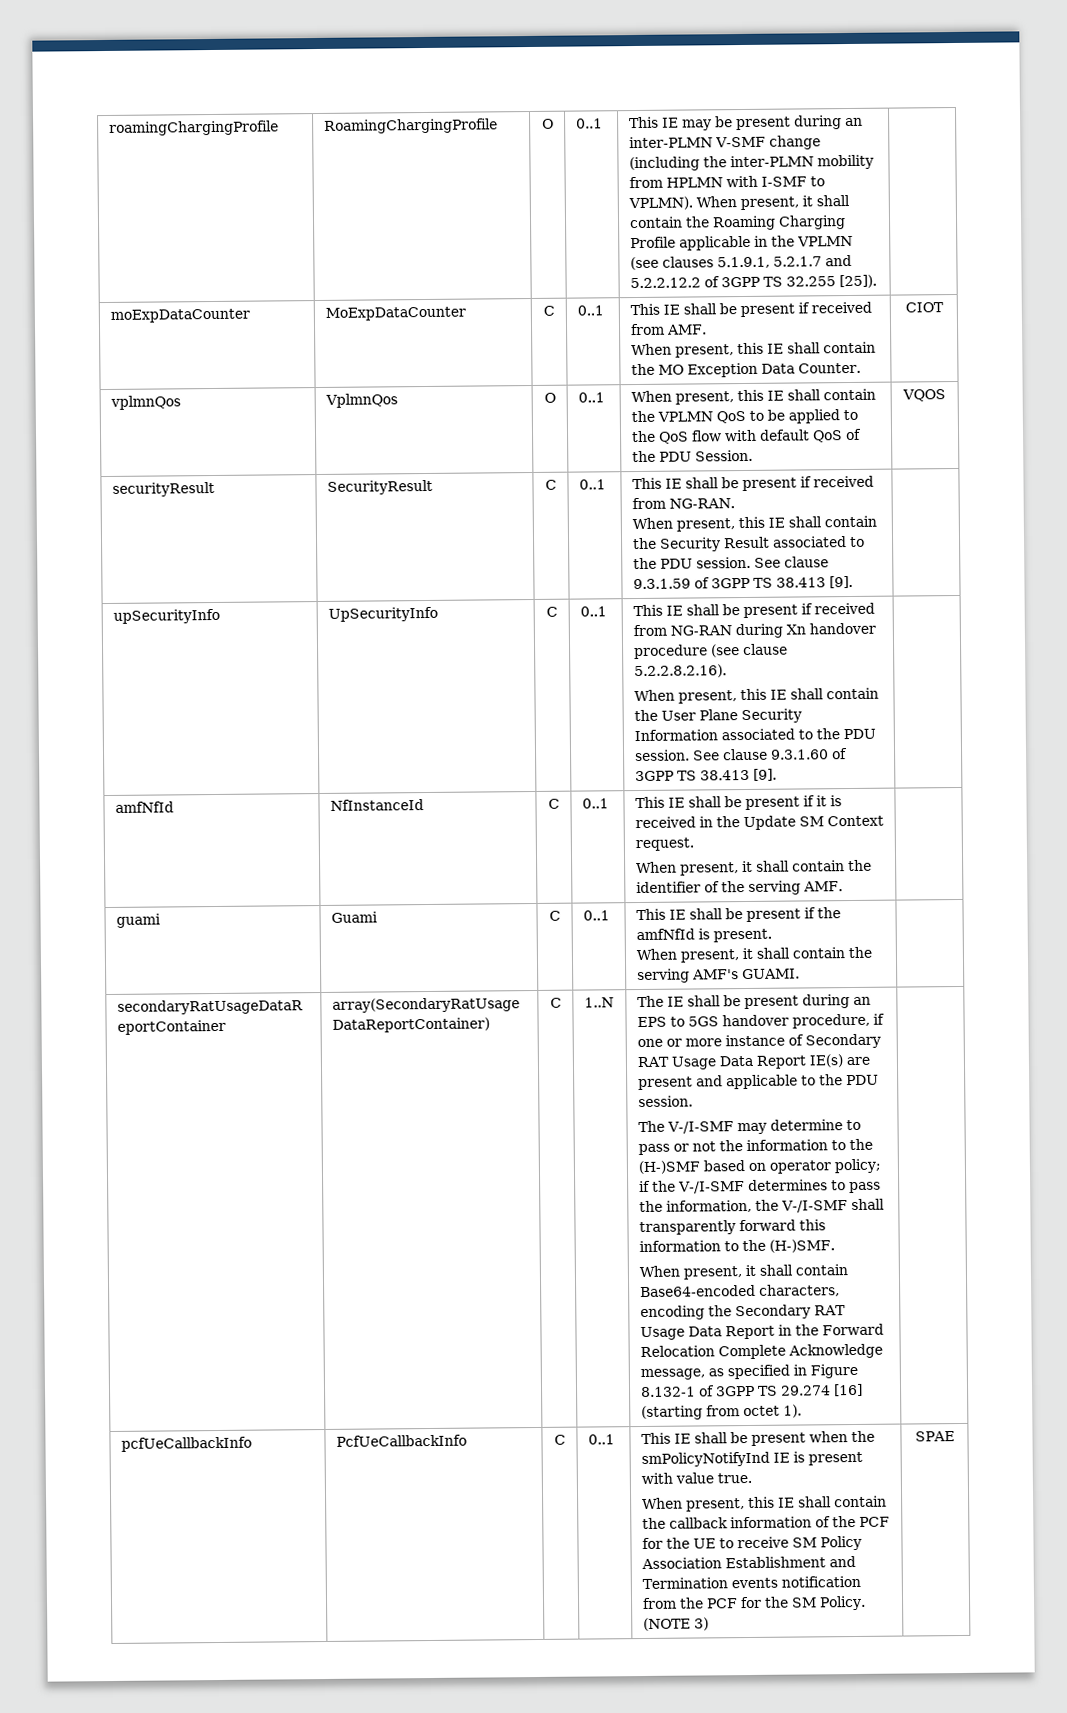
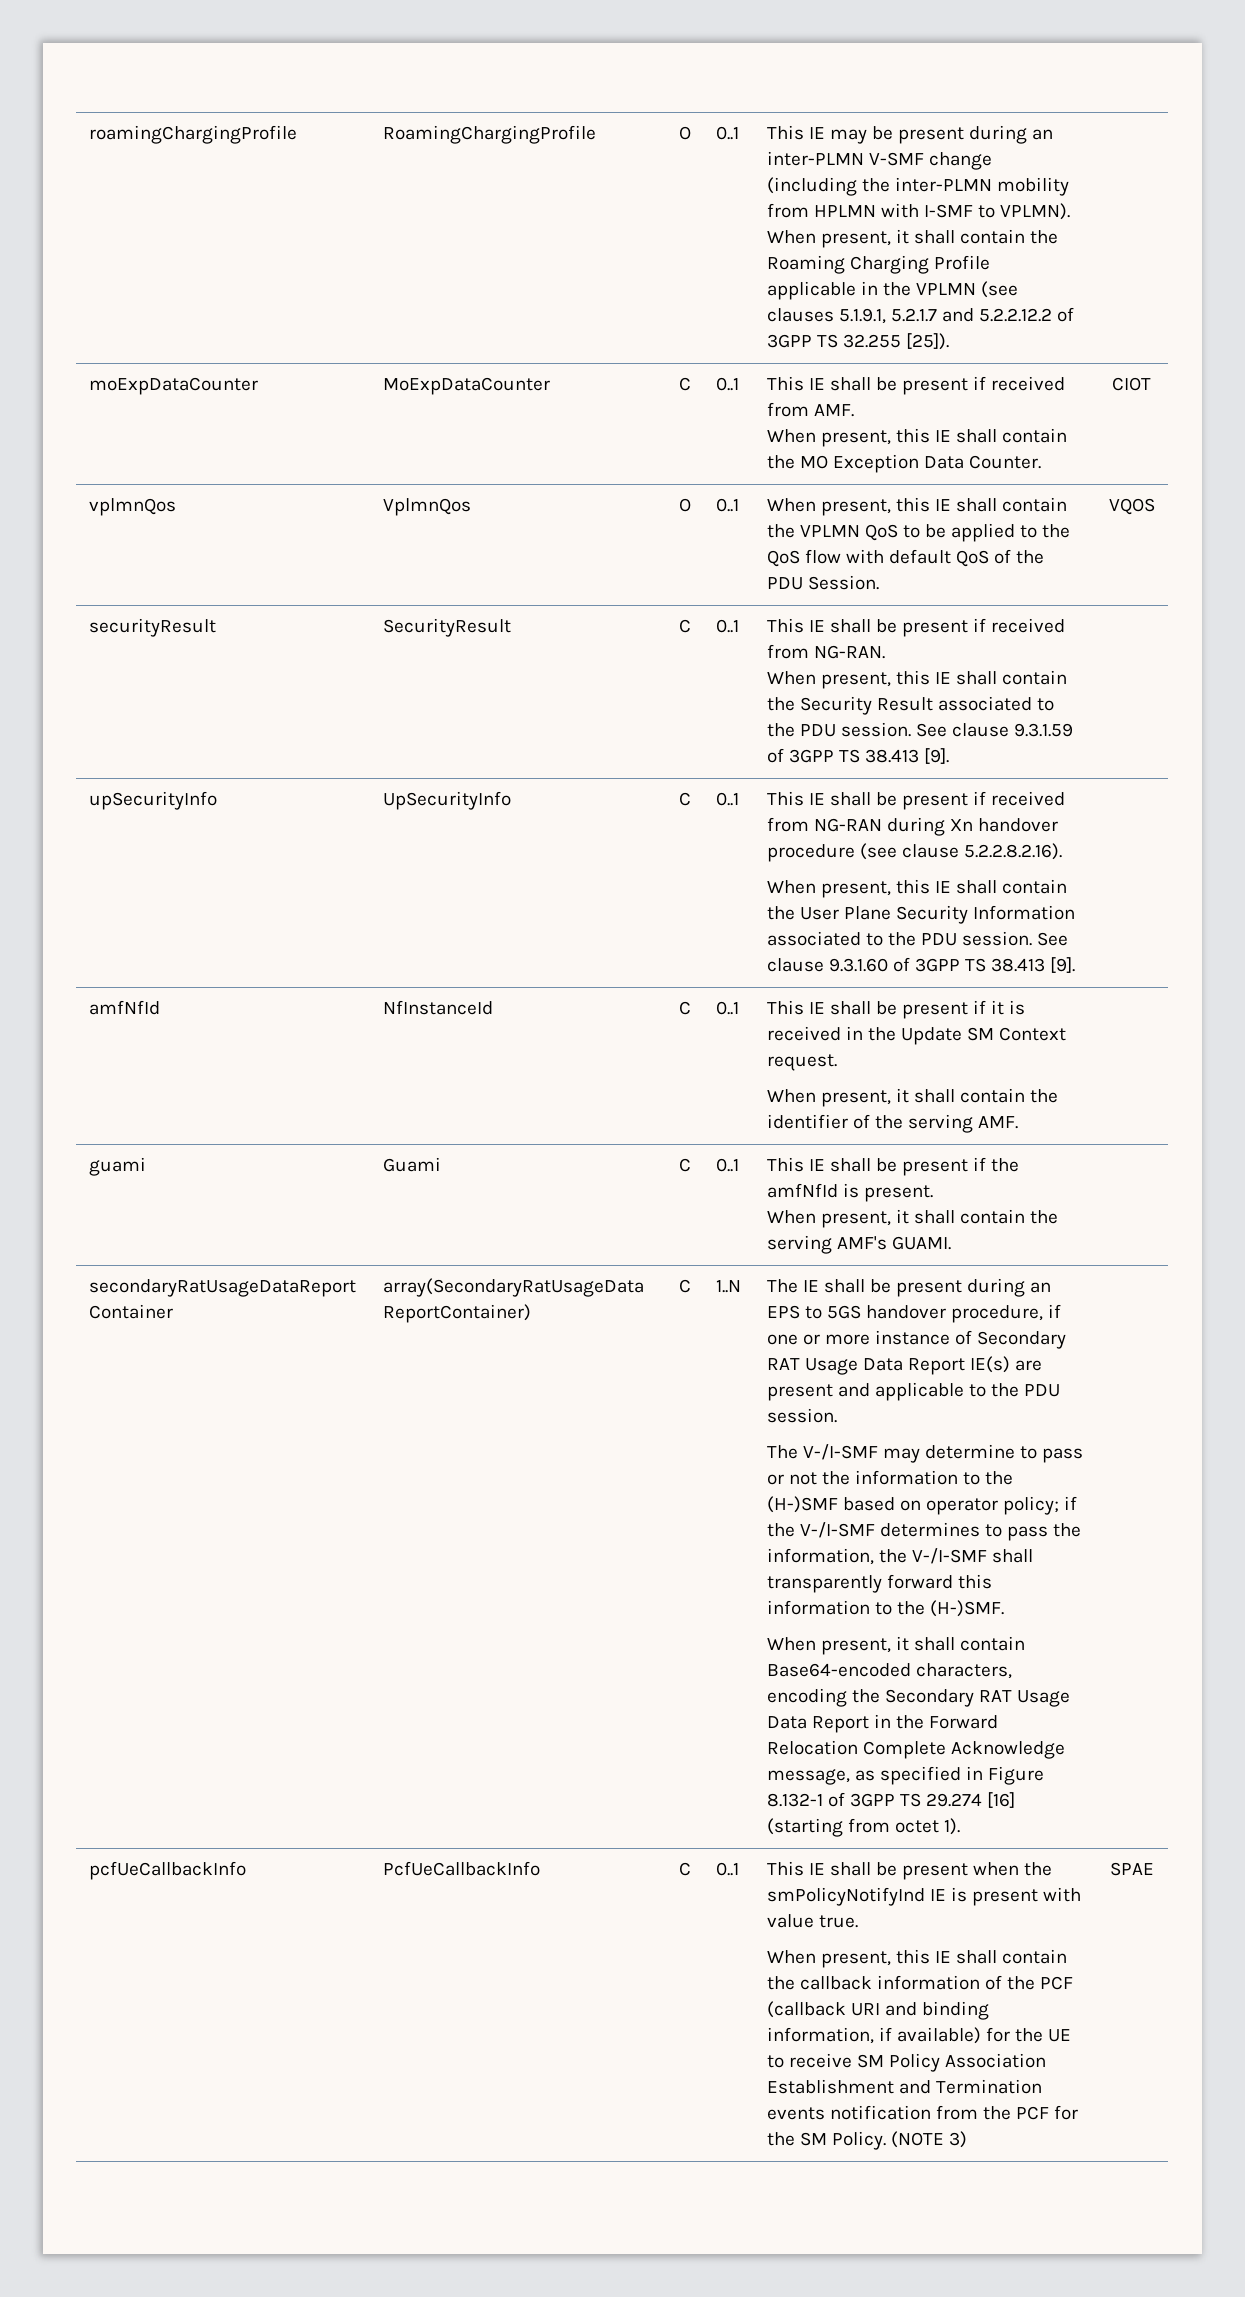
- When present, this IE shall contain the callback information of the PCF for the UE to receive SM Policy Association Establishment and Termination events notification from the PCF for the SM Policy.
+ When present, this IE shall contain the callback information of the PCF (callback URI and binding information, if available) for the UE to receive SM Policy Association Establishment and Termination events notification from the PCF for the SM Policy.

